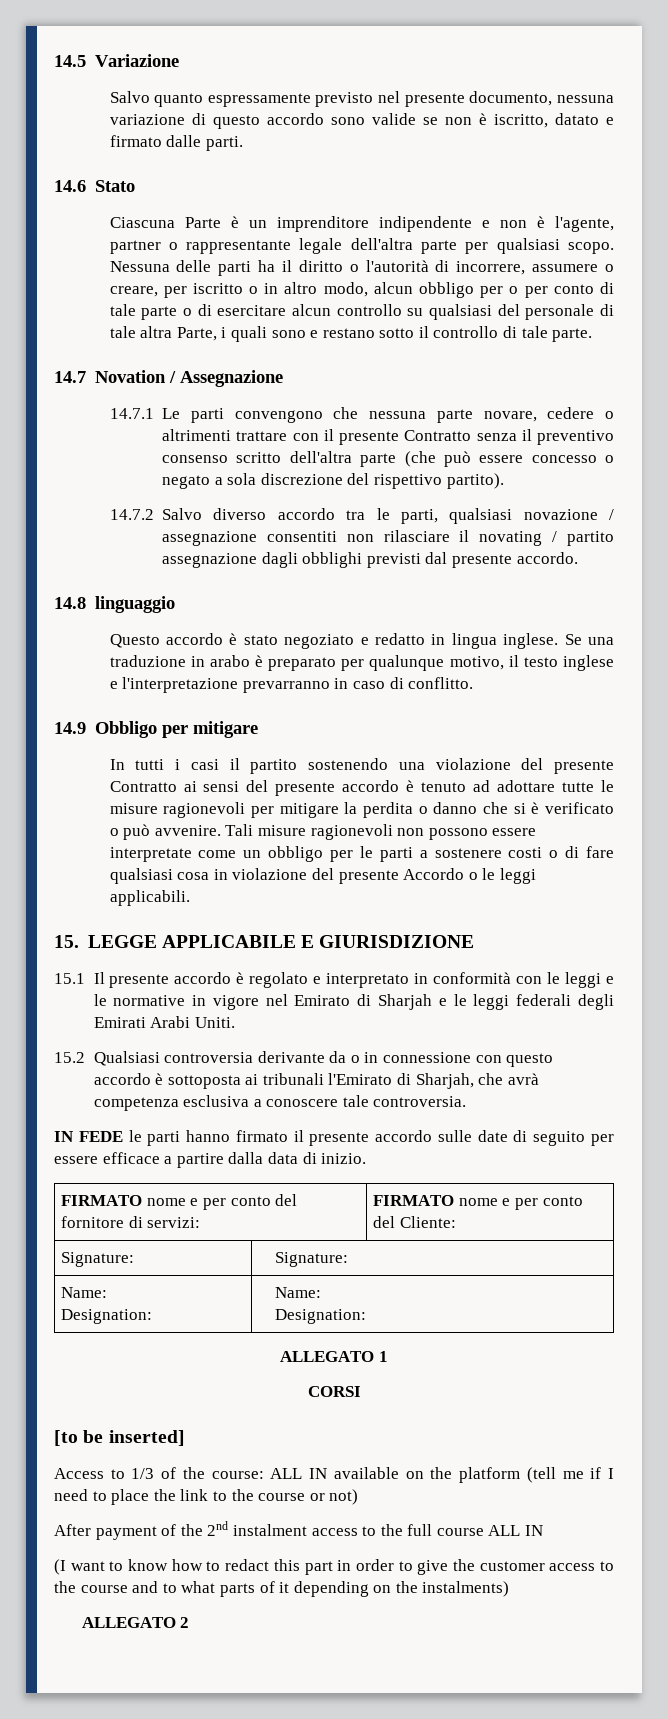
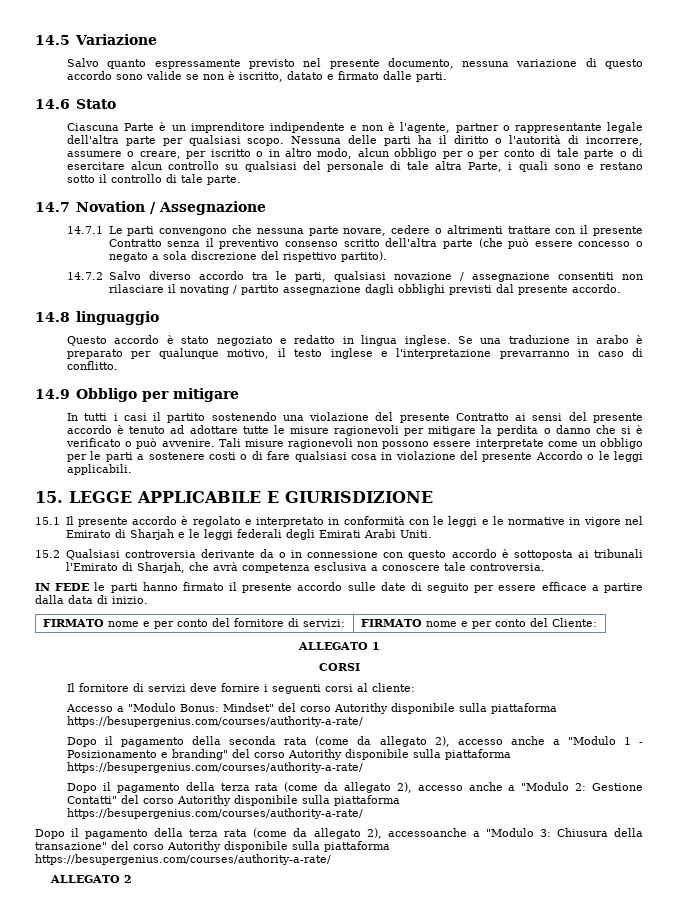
- Signature: | Signature:
- Name:
- Designation: | Name:
- Designation:
  ALLEGATO 1
  CORSI
- [to be inserted]
- Access to 1/3 of the course: ALL IN available on the platform (tell me if I need to place the link to the course or not)
- After payment of the 2nd instalment access to the full course ALL IN
- (I want to know how to redact this part in order to give the customer access to the course and to what parts of it depending on the instalments)
+ Il fornitore di servizi deve fornire i seguenti corsi al cliente:
+ Accesso a "Modulo Bonus: Mindset" del corso Autorithy disponibile sulla piattaforma https://besupergenius.com/courses/authority-a-rate/
+ Dopo il pagamento della seconda rata (come da allegato 2), accesso anche a "Modulo 1 - Posizionamento e branding" del corso Autorithy disponibile sulla piattaforma https://besupergenius.com/courses/authority-a-rate/
+ Dopo il pagamento della terza rata (come da allegato 2), accesso anche a "Modulo 2: Gestione Contatti" del corso Autorithy disponibile sulla piattaforma https://besupergenius.com/courses/authority-a-rate/
+ Dopo il pagamento della terza rata (come da allegato 2), accessoanche a "Modulo 3: Chiusura della transazione" del corso Autorithy disponibile sulla piattaforma https://besupergenius.com/courses/authority-a-rate/

